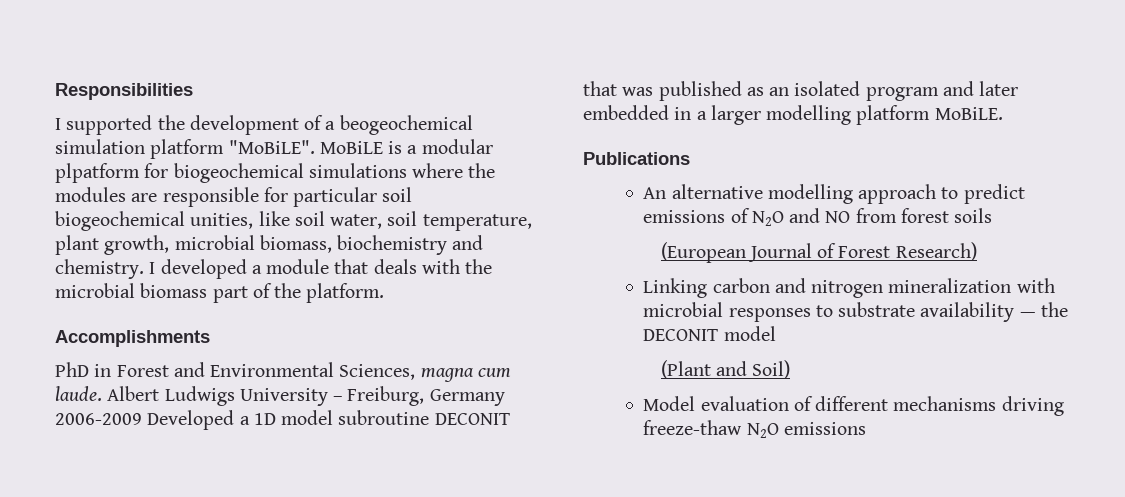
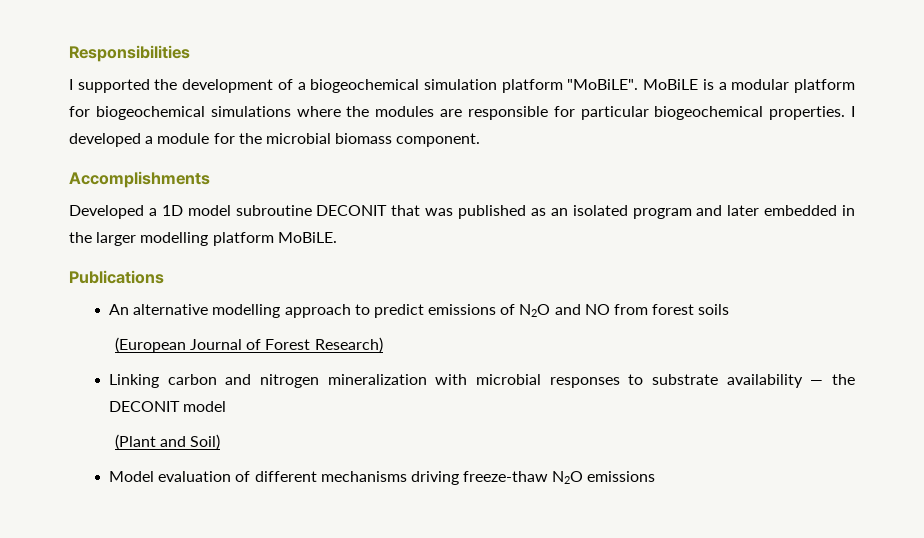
- I supported the development of a beogeochemical simulation platform "MoBiLE".
+ I supported the development of a biogeochemical simulation platform "MoBiLE".
- MoBiLE is a modular plpatform for biogeochemical simulations where the modules are responsible for particular soil biogeochemical unities, like soil water, soil temperature, plant growth, microbial biomass, biochemistry and chemistry. I developed a module that deals with the microbial biomass part of the platform.
+ MoBiLE is a modular platform for biogeochemical simulations where the modules are responsible for particular biogeochemical properties. I developed a module for the microbial biomass component.
  Accomplishments
- PhD in Forest and Environmental Sciences, magna cum laude. Albert Ludwigs University – Freiburg, Germany 2006-2009 Developed a 1D model subroutine DECONIT that was published as an isolated program and later embedded in a larger modelling platform MoBiLE.
+ Developed a 1D model subroutine DECONIT that was published as an isolated program and later embedded in the larger modelling platform MoBiLE.

